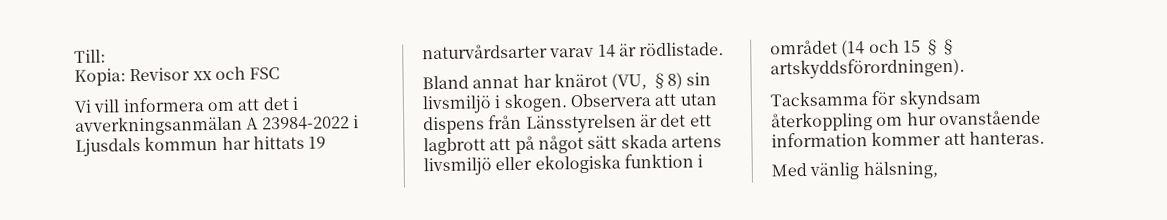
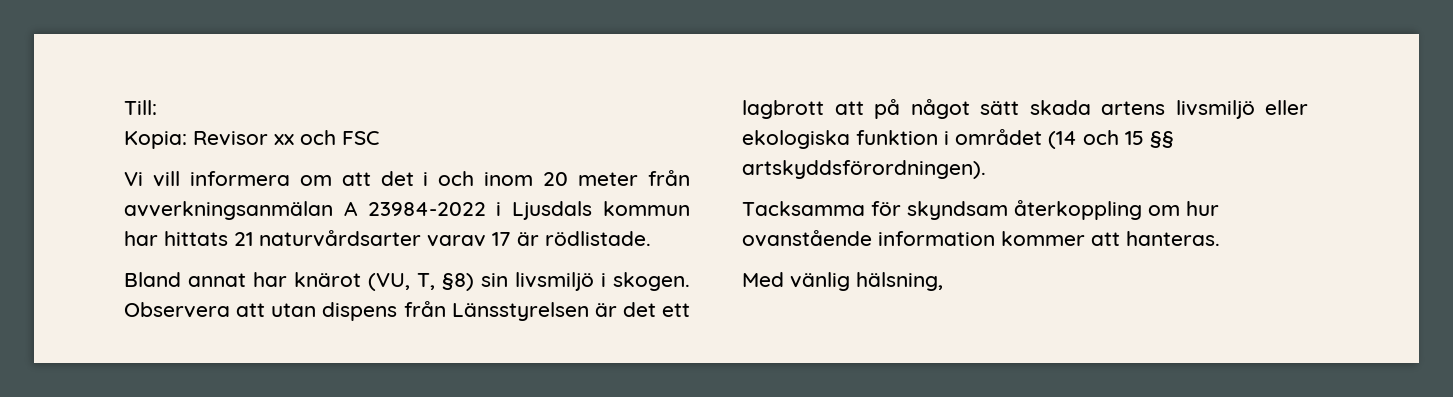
- Vi vill informera om att det i avverkningsanmälan A 23984-2022 i Ljusdals kommun har hittats 19 naturvårdsarter varav 14 är rödlistade.
+ Vi vill informera om att det i och inom 20 meter från avverkningsanmälan A 23984-2022 i Ljusdals kommun har hittats 21 naturvårdsarter varav 17 är rödlistade.
- Bland annat har knärot (VU, §8) sin livsmiljö i skogen.
+ Bland annat har knärot (VU, T, §8) sin livsmiljö i skogen.

